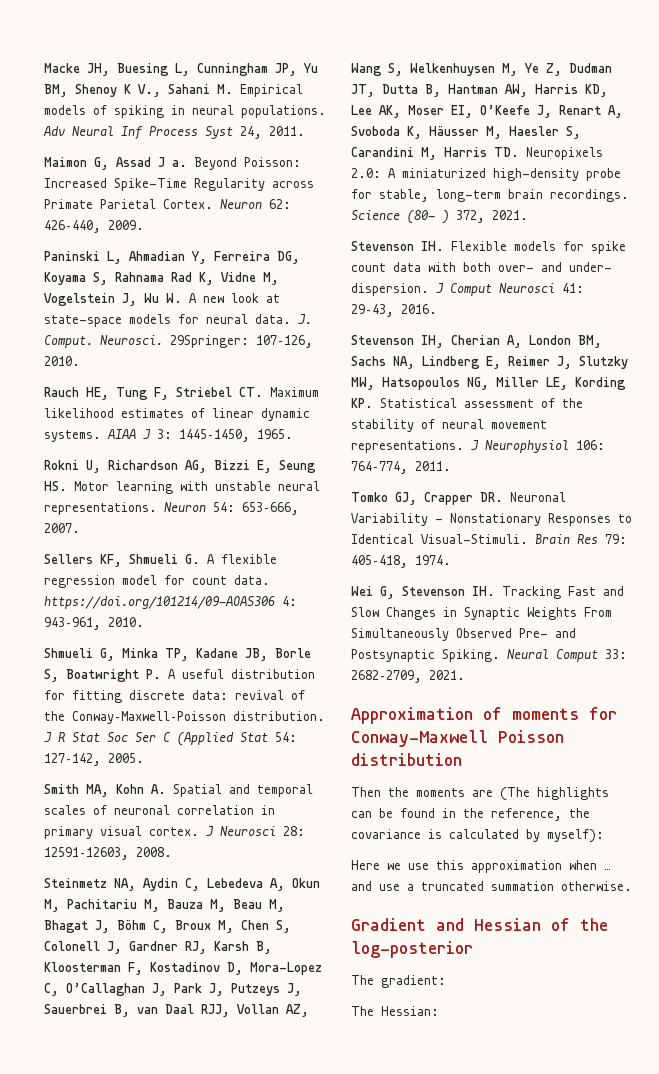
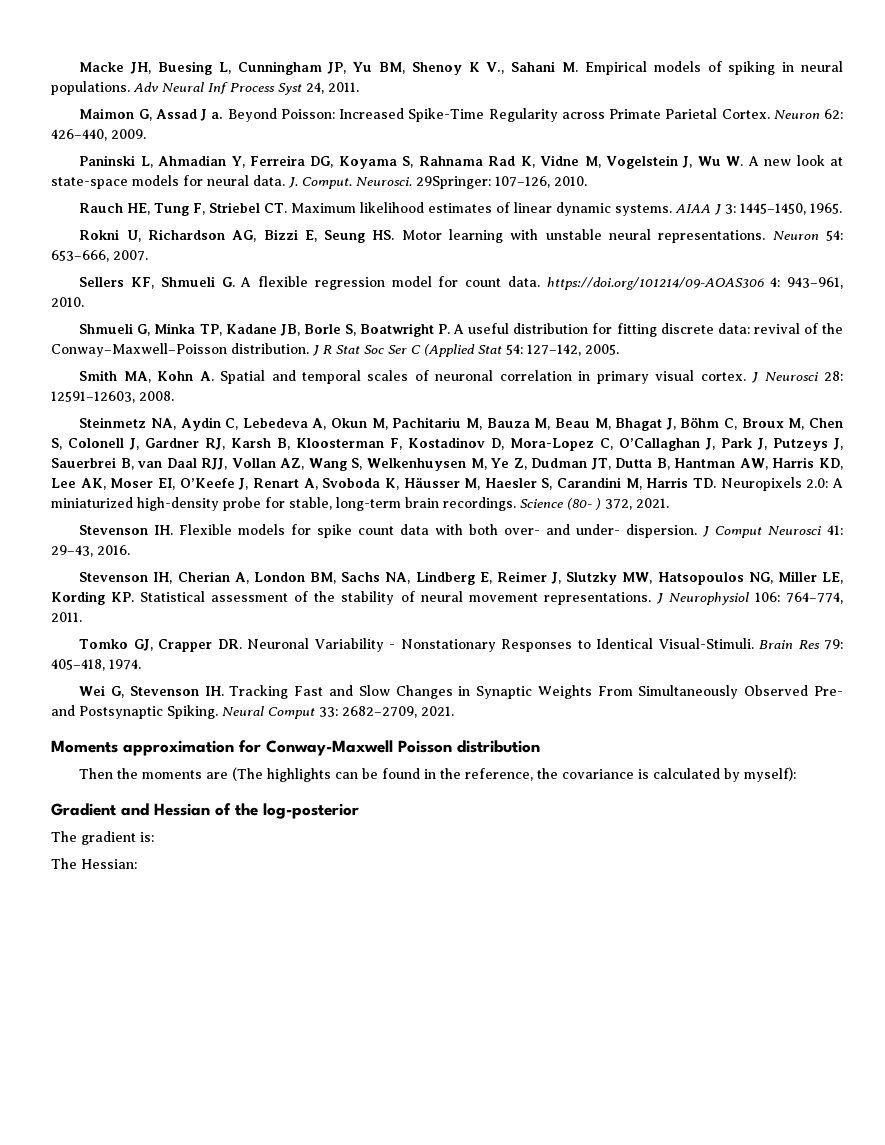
- Approximation of moments for Conway-Maxwell Poisson distribution
+ Moments approximation for Conway-Maxwell Poisson distribution
- Here we use this approximation when … and use a truncated summation otherwise.
- The gradient:
+ The gradient is:

